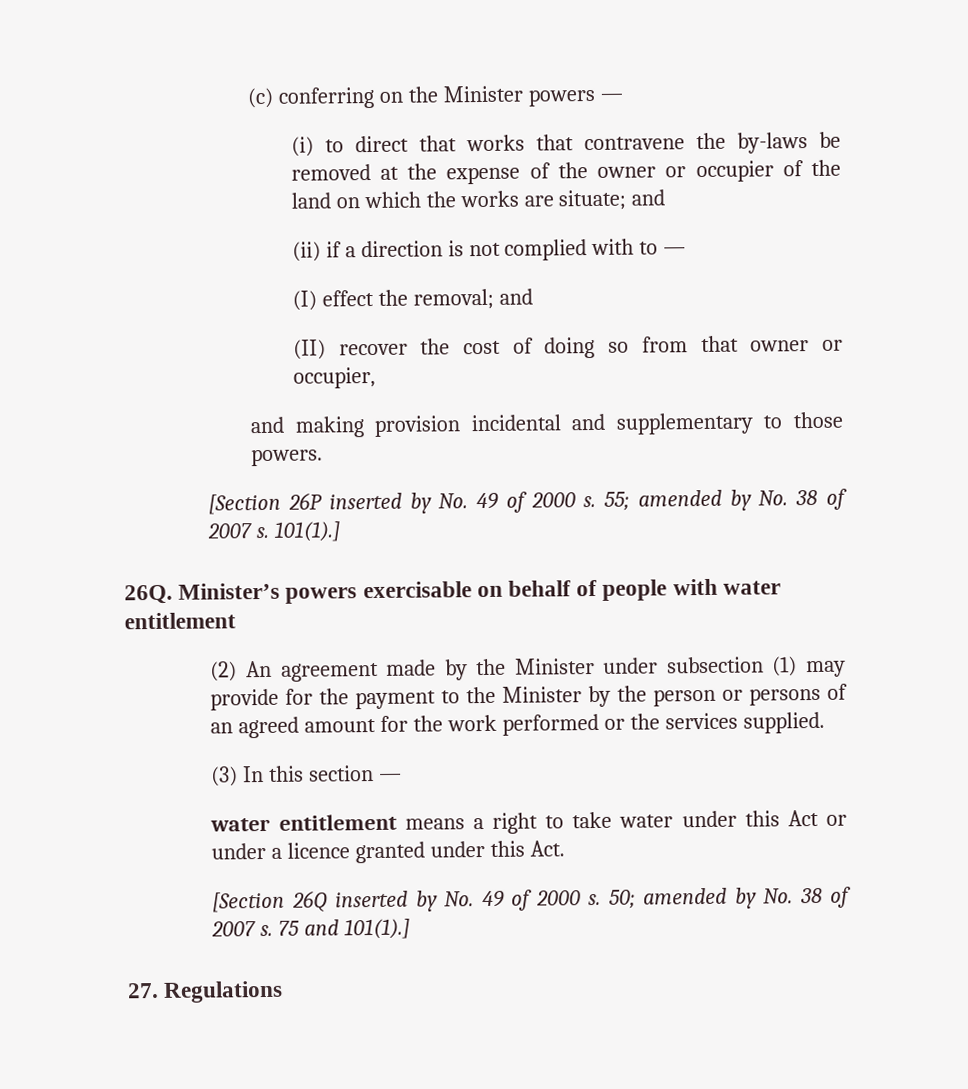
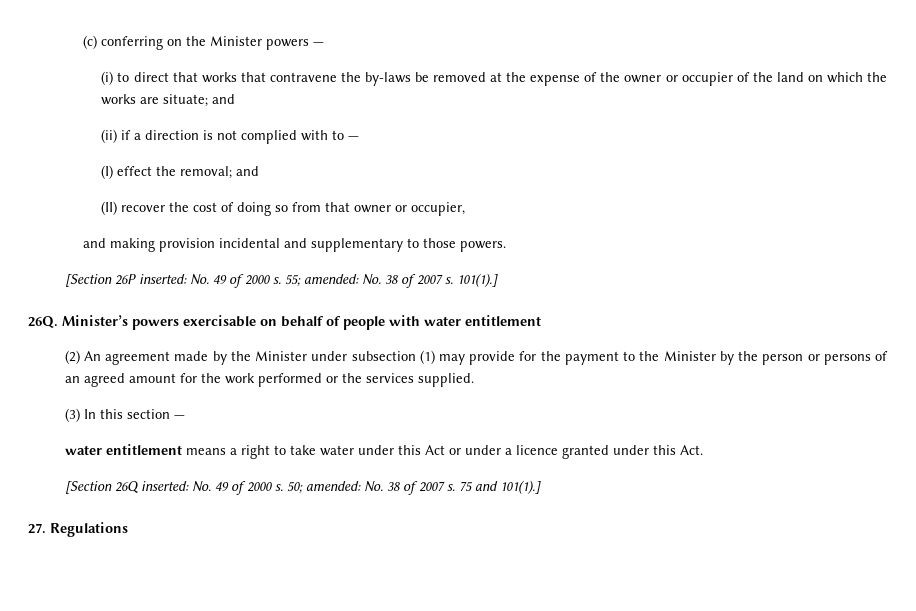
- [Section 26P inserted by No. 49 of 2000 s.
+ [Section 26P inserted: No. 49 of 2000 s.
- 55; amended by No. 38 of 2007 s.
+ 55; amended: No. 38 of 2007 s.
- [Section 26Q inserted by No. 49 of 2000 s.
+ [Section 26Q inserted: No. 49 of 2000 s.
- 50; amended by No. 38 of 2007 s.
+ 50; amended: No. 38 of 2007 s.

